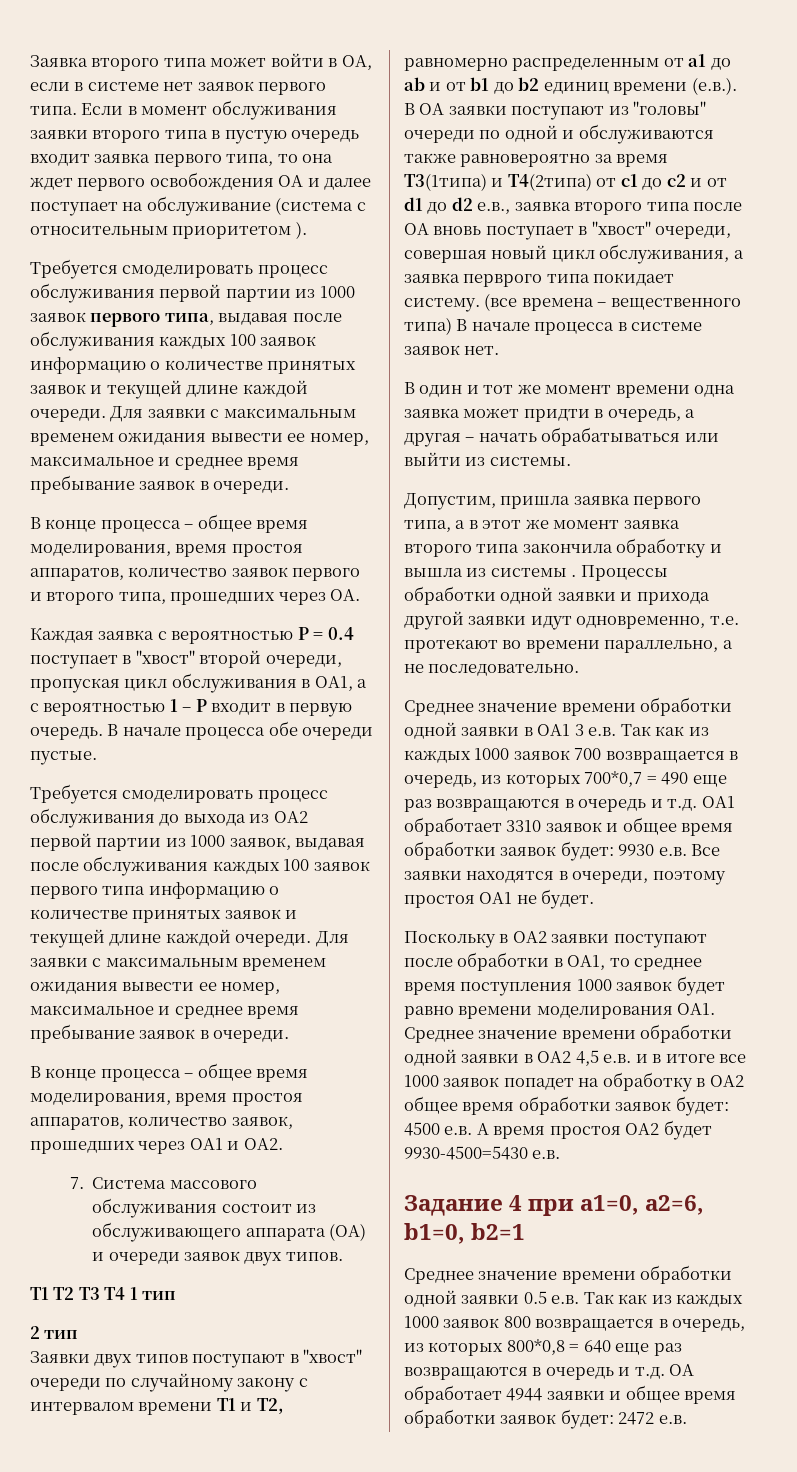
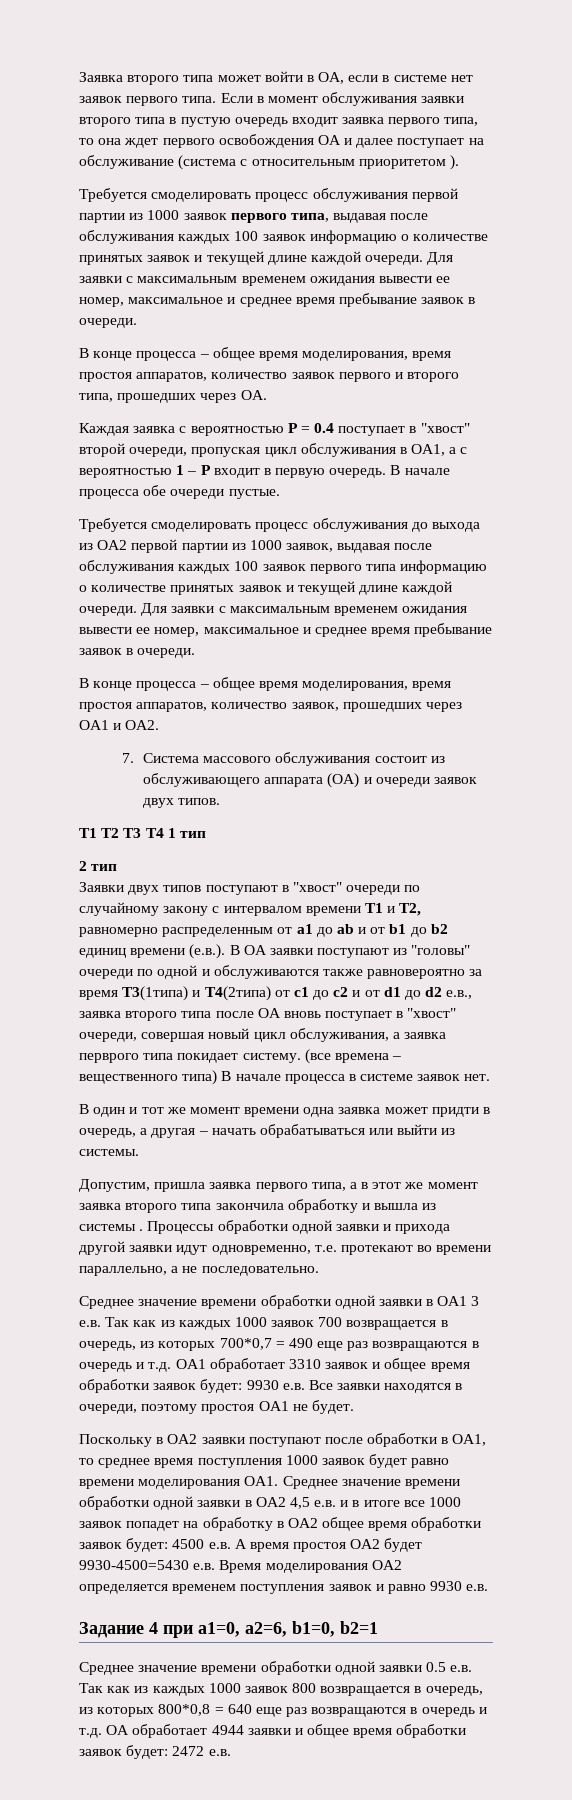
- Поскольку в ОА2 заявки поступают после обработки в ОА1, то среднее время поступления 1000 заявок будет равно времени моделирования ОА1. Cреднее значение времени обработки одной заявки в ОА2 4,5 е.в. и в итоге все 1000 заявок попадет на обработку в ОА2 общее время обработки заявок будет: 4500 е.в. А время простоя ОА2 будет 9930-4500=5430 е.в.
+ Поскольку в ОА2 заявки поступают после обработки в ОА1, то среднее время поступления 1000 заявок будет равно времени моделирования ОА1. Cреднее значение времени обработки одной заявки в ОА2 4,5 е.в. и в итоге все 1000 заявок попадет на обработку в ОА2 общее время обработки заявок будет: 4500 е.в. А время простоя ОА2 будет 9930-4500=5430 е.в. Время моделирования ОА2 определяется временем поступления заявок и равно 9930 е.в.

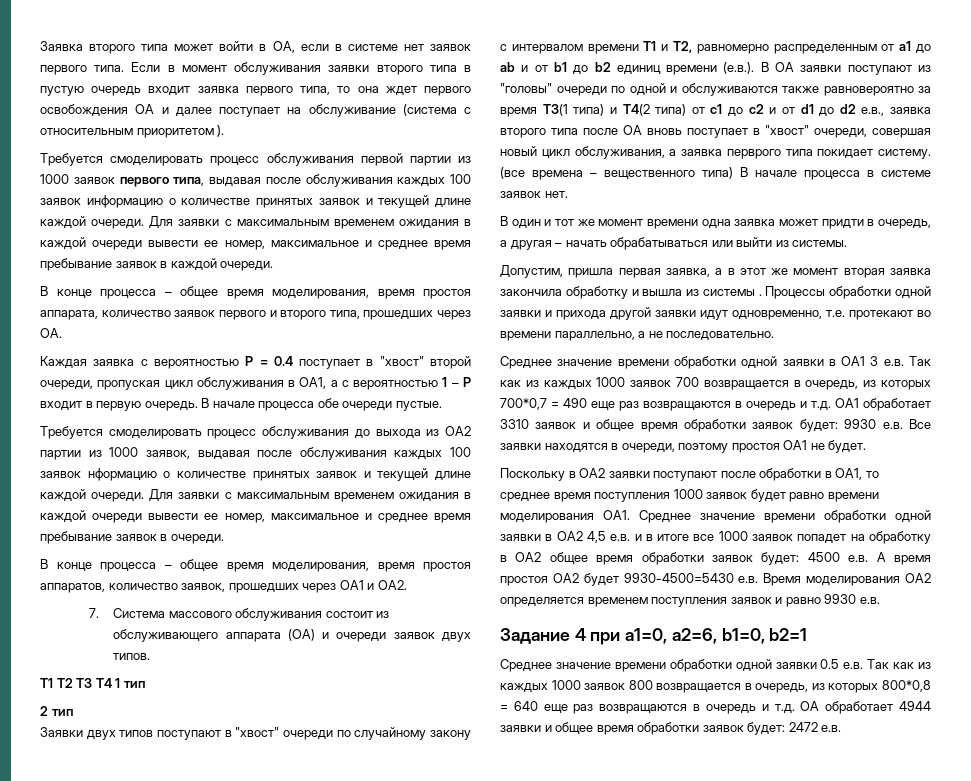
- Требуется смоделировать процесс обслуживания первой партии из 1000 заявок первого типа, выдавая после обслуживания каждых 100 заявок информацию о количестве принятых заявок и текущей длине каждой очереди. Для заявки с максимальным временем ожидания вывести ее номер, максимальное и среднее время пребывание заявок в очереди.
+ Требуется смоделировать процесс обслуживания первой партии из 1000 заявок первого типа, выдавая после обслуживания каждых 100 заявок информацию о количестве принятых заявок и текущей длине каждой очереди. Для заявки с максимальным временем ожидания в каждой очереди вывести ее номер, максимальное и среднее время пребывание заявок в каждой очереди.
- В конце процесса – общее время моделирования, время простоя аппаратов, количество заявок первого и второго типа, прошедших через ОА.
+ В конце процесса – общее время моделирования, время простоя аппарата, количество заявок первого и второго типа, прошедших через ОА.
- Требуется смоделировать процесс обслуживания до выхода из ОА2 первой партии из 1000 заявок, выдавая после обслуживания каждых 100 заявок первого типа информацию о количестве принятых заявок и текущей длине каждой очереди. Для заявки с максимальным временем ожидания вывести ее номер, максимальное и среднее время пребывание заявок в очереди.
+ Требуется смоделировать процесс обслуживания до выхода из ОА2 партии из 1000 заявок, выдавая после обслуживания каждых 100 заявок нформацию о количестве принятых заявок и текущей длине каждой очереди. Для заявки с максимальным временем ожидания в каждой очереди вывести ее номер, максимальное и среднее время пребывание заявок в очереди.
- Заявки двух типов поступают в "хвост" очереди по случайному закону с интервалом времени Т1 и Т2, равномерно распределенным от a1 до ab и от b1 до b2 единиц времени (е.в.). В ОА заявки поступают из "головы" очереди по одной и обслуживаются также равновероятно за время Т3(1типа) и Т4(2типа) от c1 до c2 и от d1 до d2 е.в., заявка второго типа после ОА вновь поступает в "хвост" очереди, совершая новый цикл обслуживания, а заявка перврого типа покидает систему.
+ Заявки двух типов поступают в "хвост" очереди по случайному закону с интервалом времени Т1 и Т2, равномерно распределенным от a1 до ab и от b1 до b2 единиц времени (е.в.). В ОА заявки поступают из "головы" очереди по одной и обслуживаются также равновероятно за время Т3(1 типа) и Т4(2 типа) от c1 до c2 и от d1 до d2 е.в., заявка второго типа после ОА вновь поступает в "хвост" очереди, совершая новый цикл обслуживания, а заявка перврого типа покидает систему.
- Допустим, пришла заявка первого типа, а в этот же момент заявка второго типа закончила обработку и вышла из системы .
+ Допустим, пришла первая заявка, а в этот же момент вторая заявка закончила обработку и вышла из системы .

